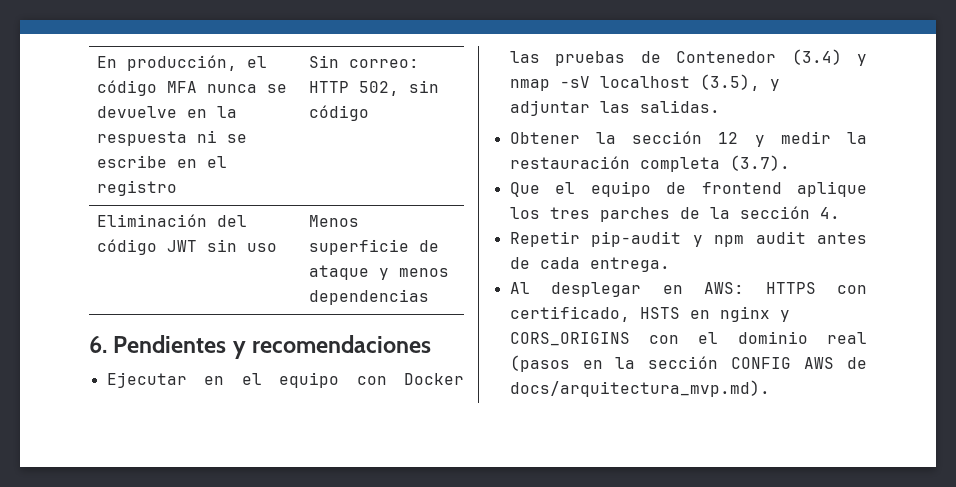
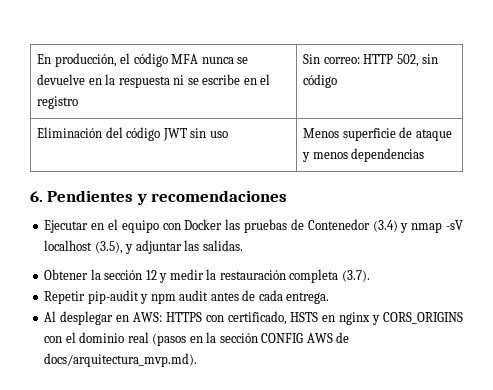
- Que el equipo de frontend aplique los tres parches de la sección 4.

